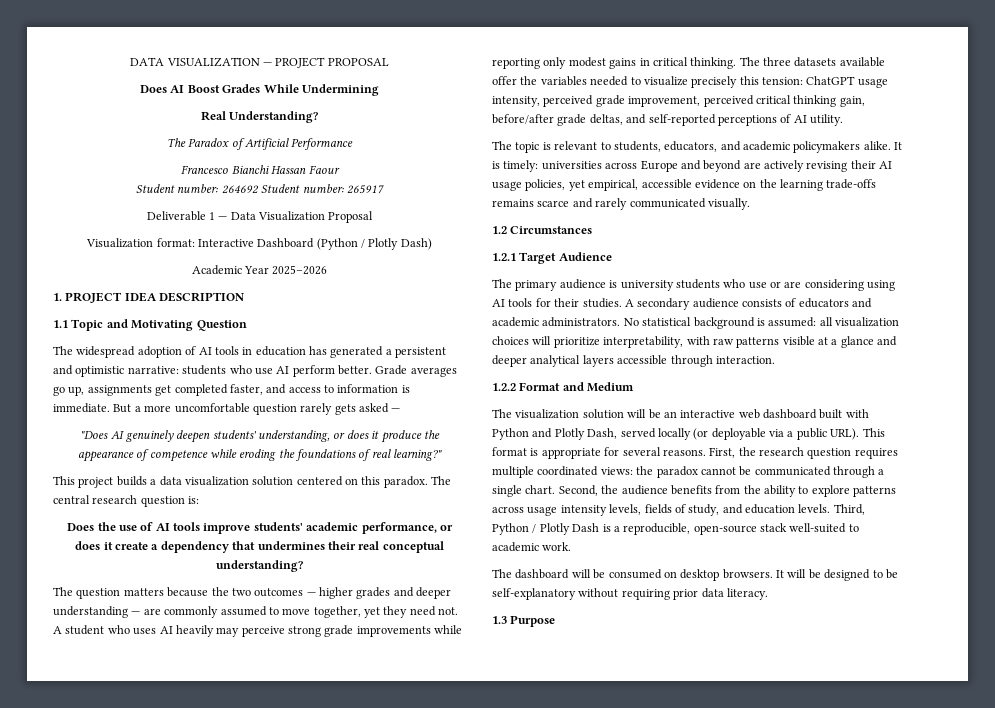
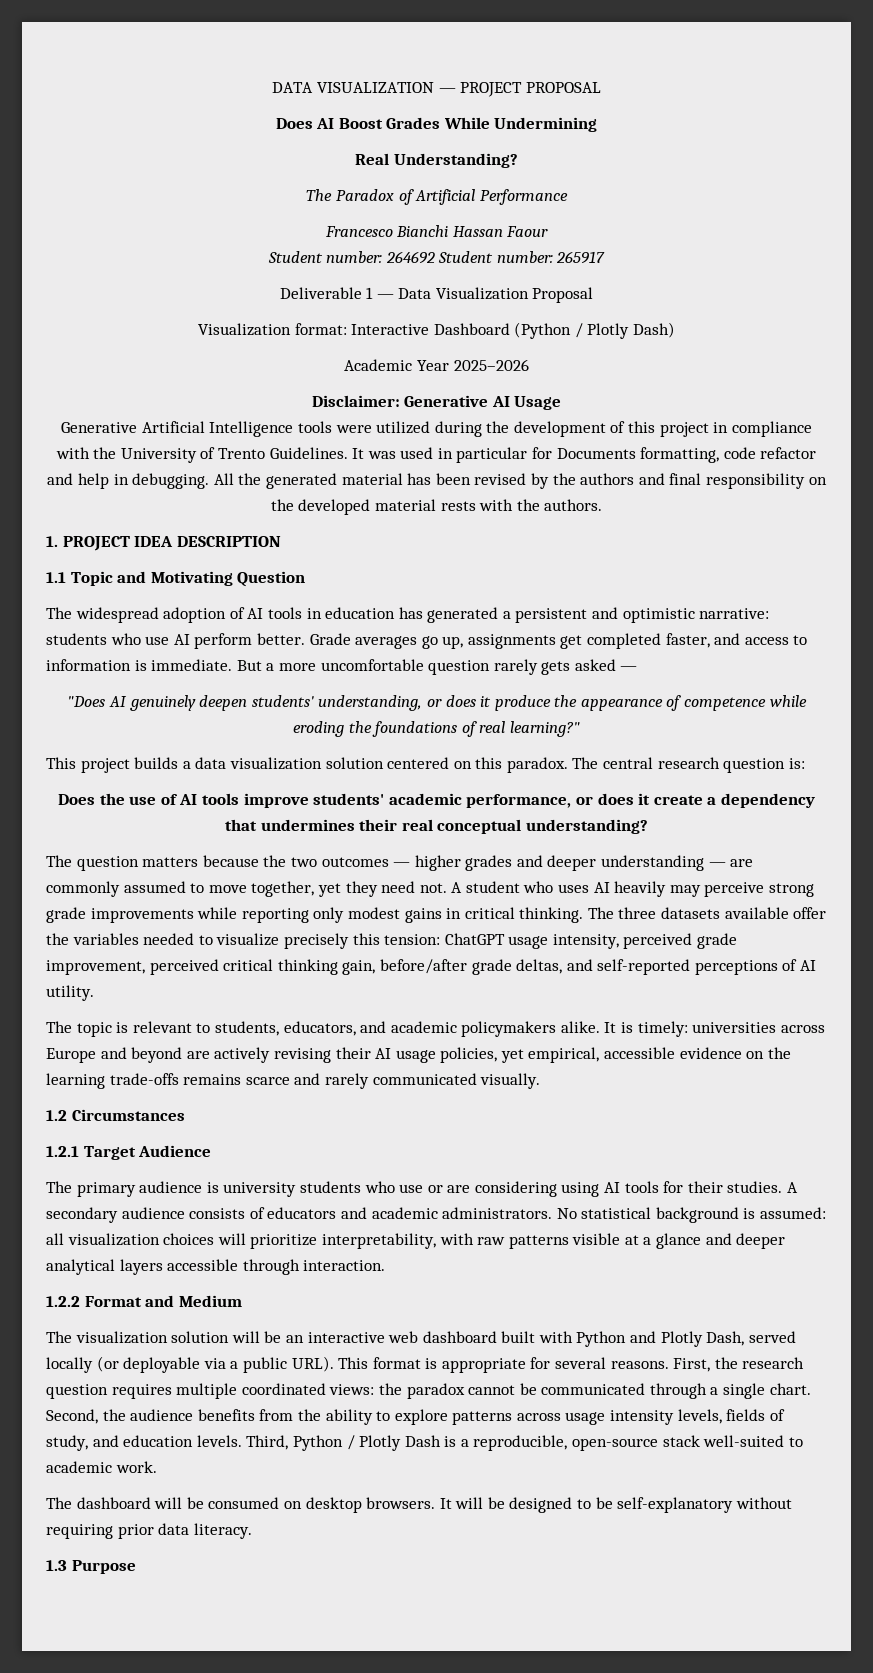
+ Disclaimer: Generative AI Usage
+ Generative Artificial Intelligence tools were utilized during the development of this project in compliance with the University of Trento Guidelines. It was used in particular for Documents formatting, code refactor and help in debugging. All the generated material has been revised by the authors and final responsibility on the developed material rests with the authors.

